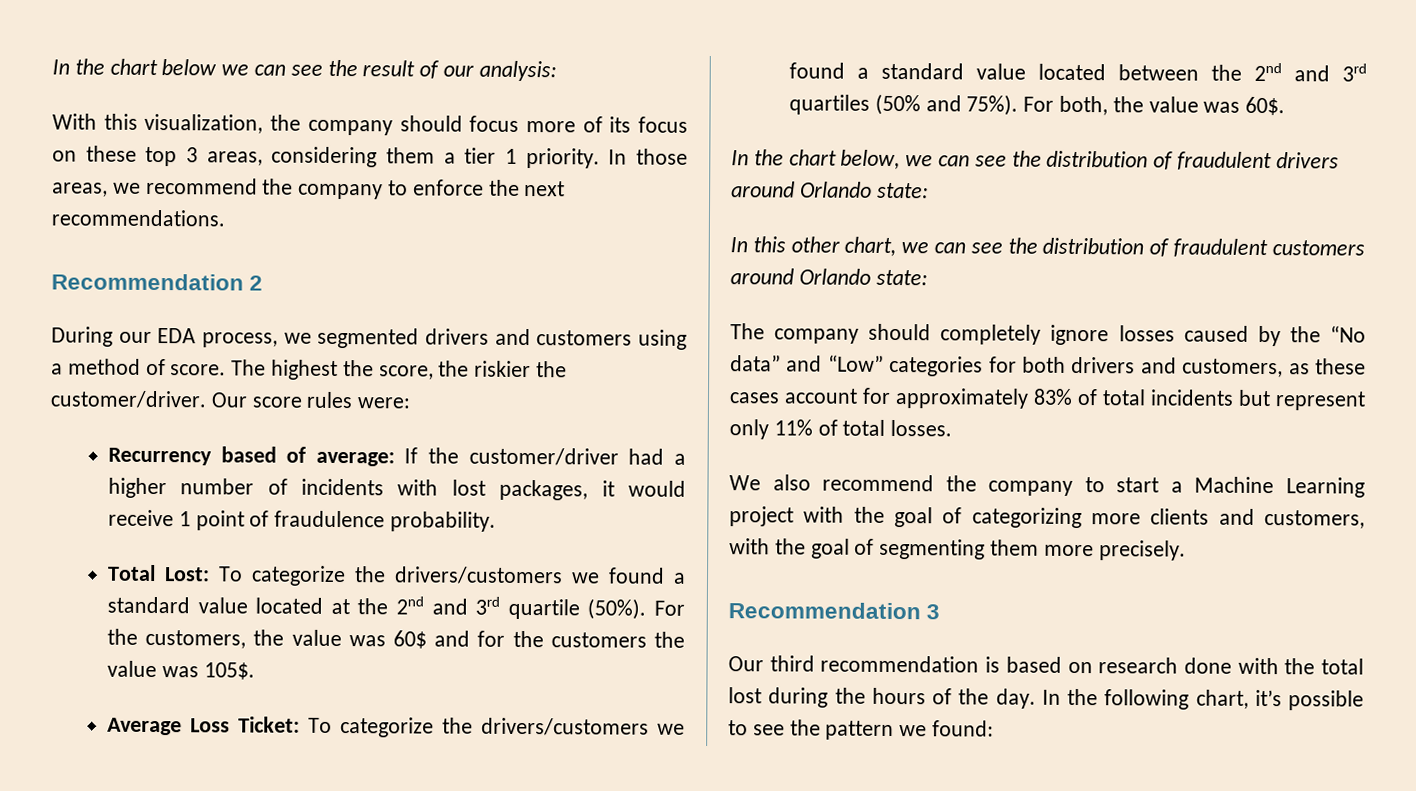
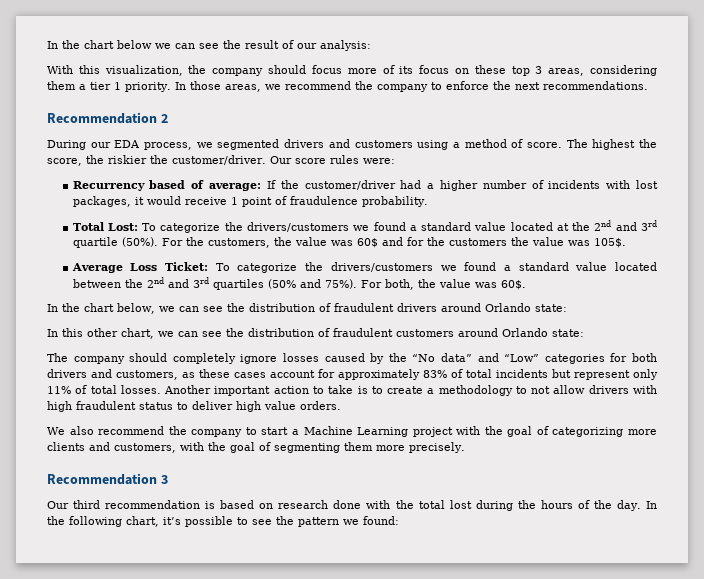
+ Another important action to take is to create a methodology to not allow drivers with high fraudulent status to deliver high value orders.

